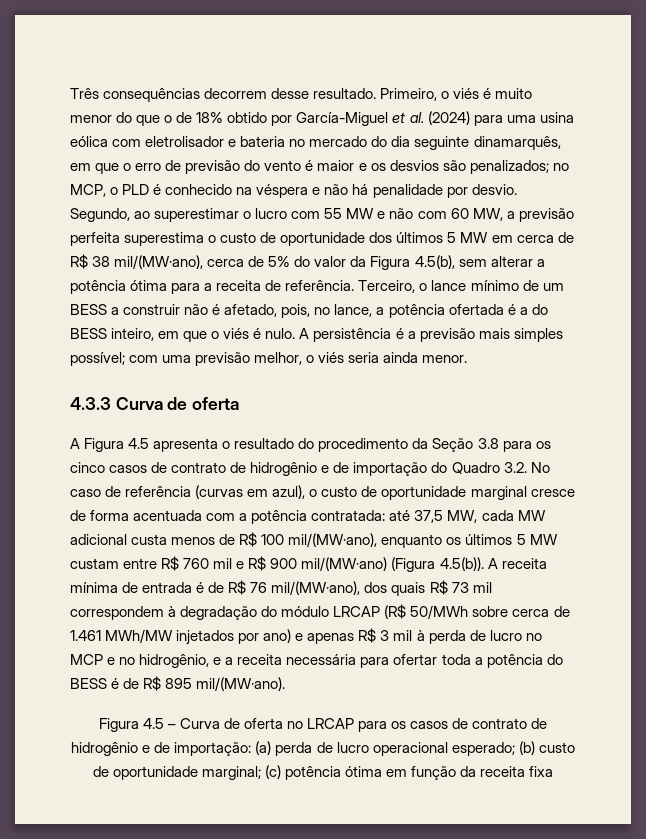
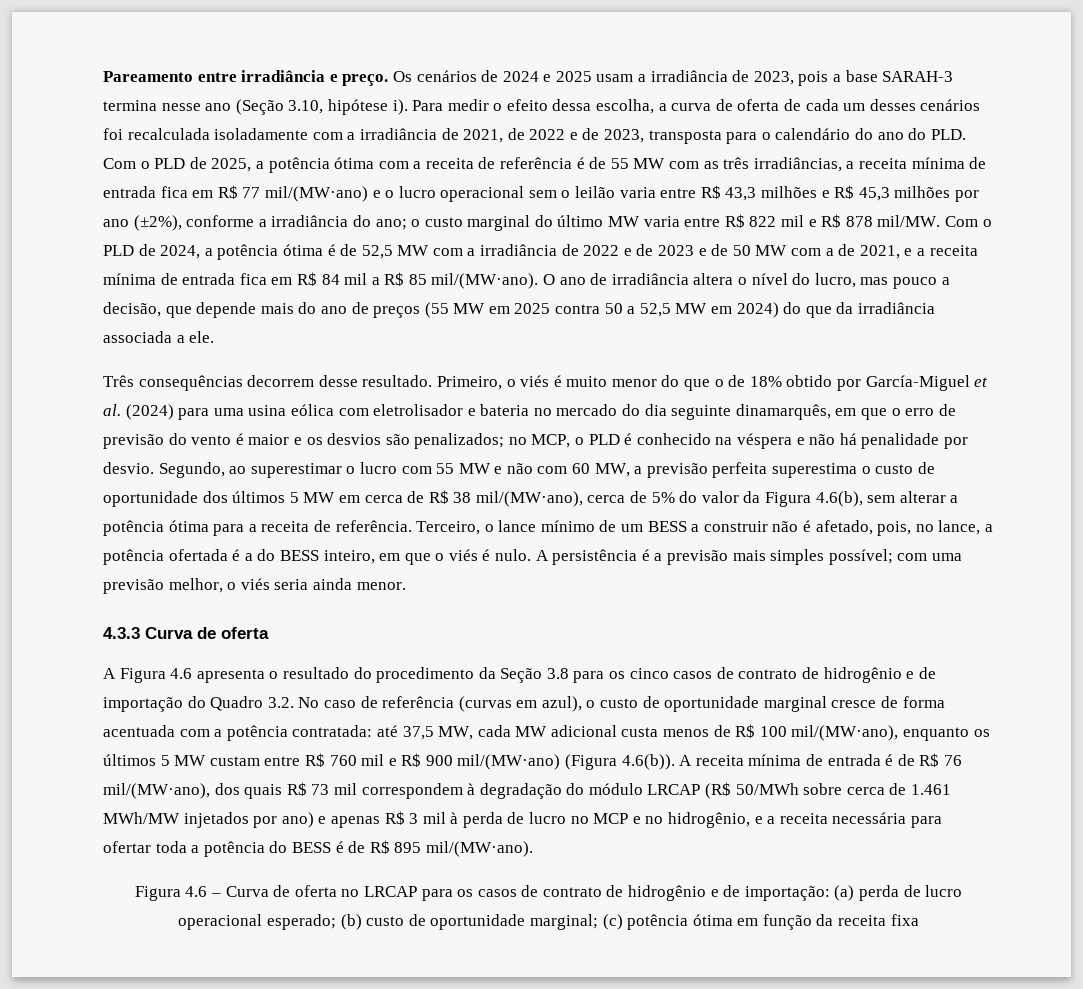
+ Pareamento entre irradiância e preço. Os cenários de 2024 e 2025 usam a irradiância de 2023, pois a base SARAH-3 termina nesse ano (Seção 3.10, hipótese i). Para medir o efeito dessa escolha, a curva de oferta de cada um desses cenários foi recalculada isoladamente com a irradiância de 2021, de 2022 e de 2023, transposta para o calendário do ano do PLD. Com o PLD de 2025, a potência ótima com a receita de referência é de 55 MW com as três irradiâncias, a receita mínima de entrada fica em R$ 77 mil/(MW·ano) e o lucro operacional sem o leilão varia entre R$ 43,3 milhões e R$ 45,3 milhões por ano (±2%), conforme a irradiância do ano; o custo marginal do último MW varia entre R$ 822 mil e R$ 878 mil/MW. Com o PLD de 2024, a potência ótima é de 52,5 MW com a irradiância de 2022 e de 2023 e de 50 MW com a de 2021, e a receita mínima de entrada fica em R$ 84 mil a R$ 85 mil/(MW·ano). O ano de irradiância altera o nível do lucro, mas pouco a decisão, que depende mais do ano de preços (55 MW em 2025 contra 50 a 52,5 MW em 2024) do que da irradiância associada a ele.
- Segundo, ao superestimar o lucro com 55 MW e não com 60 MW, a previsão perfeita superestima o custo de oportunidade dos últimos 5 MW em cerca de R$ 38 mil/(MW·ano), cerca de 5% do valor da Figura 4.5(b), sem alterar a potência ótima para a receita de referência.
+ Segundo, ao superestimar o lucro com 55 MW e não com 60 MW, a previsão perfeita superestima o custo de oportunidade dos últimos 5 MW em cerca de R$ 38 mil/(MW·ano), cerca de 5% do valor da Figura 4.6(b), sem alterar a potência ótima para a receita de referência.
- A Figura 4.5 apresenta o resultado do procedimento da Seção 3.8 para os cinco casos de contrato de hidrogênio e de importação do Quadro 3.2. No caso de referência (curvas em azul), o custo de oportunidade marginal cresce de forma acentuada com a potência contratada:
+ A Figura 4.6 apresenta o resultado do procedimento da Seção 3.8 para os cinco casos de contrato de hidrogênio e de importação do Quadro 3.2. No caso de referência (curvas em azul), o custo de oportunidade marginal cresce de forma acentuada com a potência contratada:
- até 37,5 MW, cada MW adicional custa menos de R$ 100 mil/(MW·ano), enquanto os últimos 5 MW custam entre R$ 760 mil e R$ 900 mil/(MW·ano) (Figura 4.5(b)). A receita mínima de entrada é de R$ 76 mil/(MW·ano), dos quais R$ 73 mil correspondem à degradação do módulo LRCAP (R$ 50/MWh sobre cerca de 1.461 MWh/MW injetados por ano) e apenas R$ 3 mil à perda de lucro no MCP e no hidrogênio, e a receita necessária para ofertar toda a potência do BESS é de R$ 895 mil/(MW·ano).
+ até 37,5 MW, cada MW adicional custa menos de R$ 100 mil/(MW·ano), enquanto os últimos 5 MW custam entre R$ 760 mil e R$ 900 mil/(MW·ano) (Figura 4.6(b)). A receita mínima de entrada é de R$ 76 mil/(MW·ano), dos quais R$ 73 mil correspondem à degradação do módulo LRCAP (R$ 50/MWh sobre cerca de 1.461 MWh/MW injetados por ano) e apenas R$ 3 mil à perda de lucro no MCP e no hidrogênio, e a receita necessária para ofertar toda a potência do BESS é de R$ 895 mil/(MW·ano).
- Figura 4.5 – Curva de oferta no LRCAP para os casos de contrato de hidrogênio e de importação: (a) perda de lucro operacional esperado; (b) custo de oportunidade marginal; (c) potência ótima em função da receita fixa
+ Figura 4.6 – Curva de oferta no LRCAP para os casos de contrato de hidrogênio e de importação: (a) perda de lucro operacional esperado; (b) custo de oportunidade marginal; (c) potência ótima em função da receita fixa

